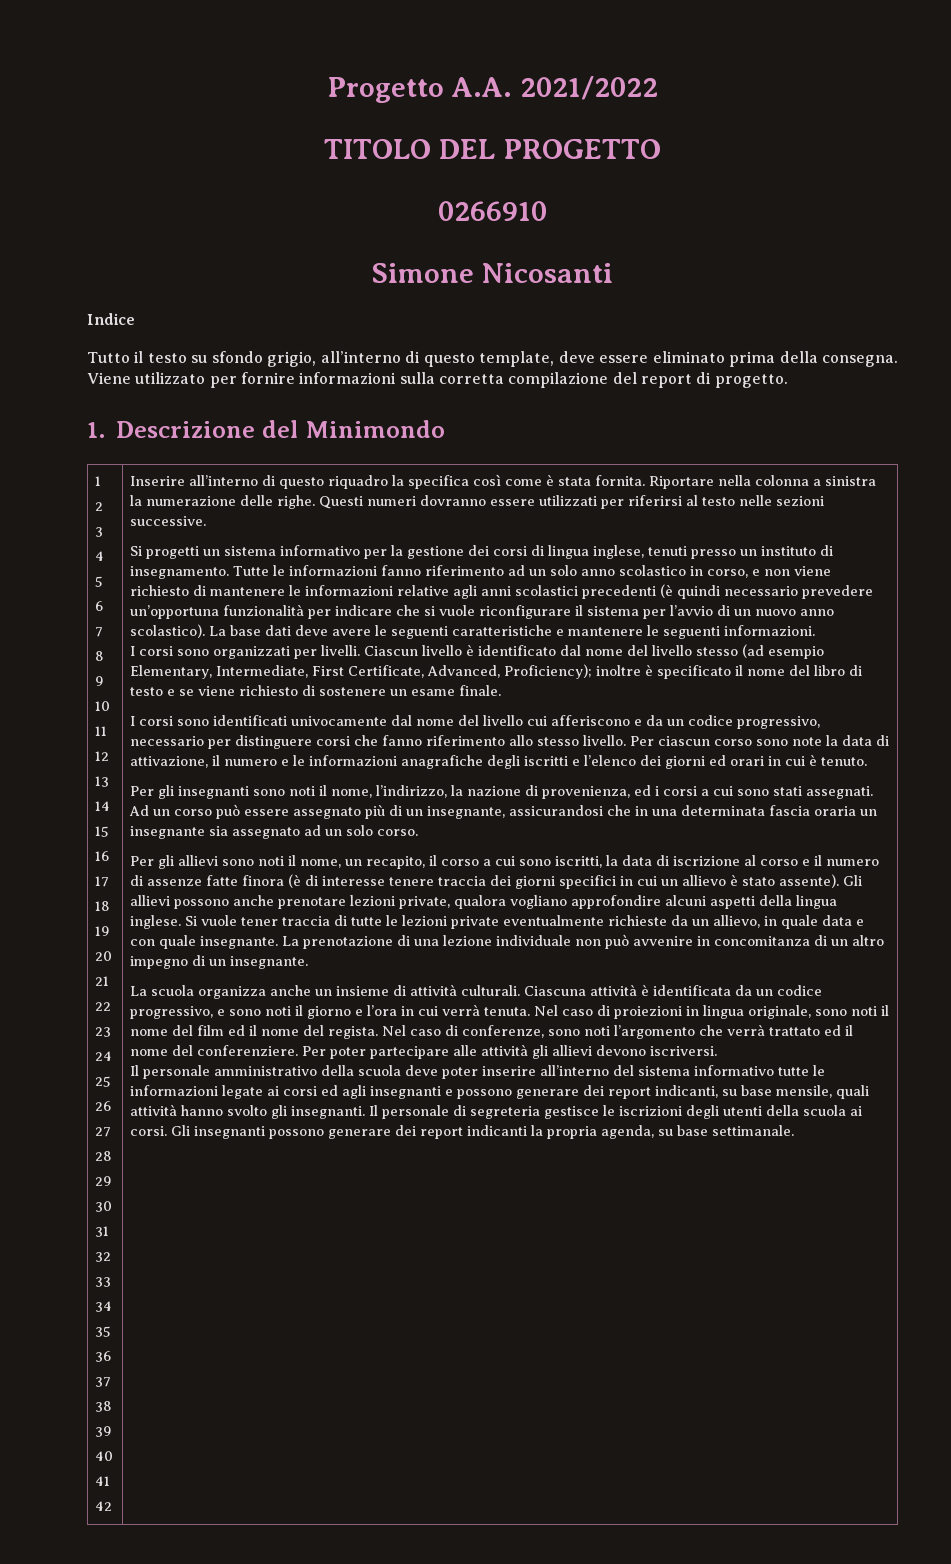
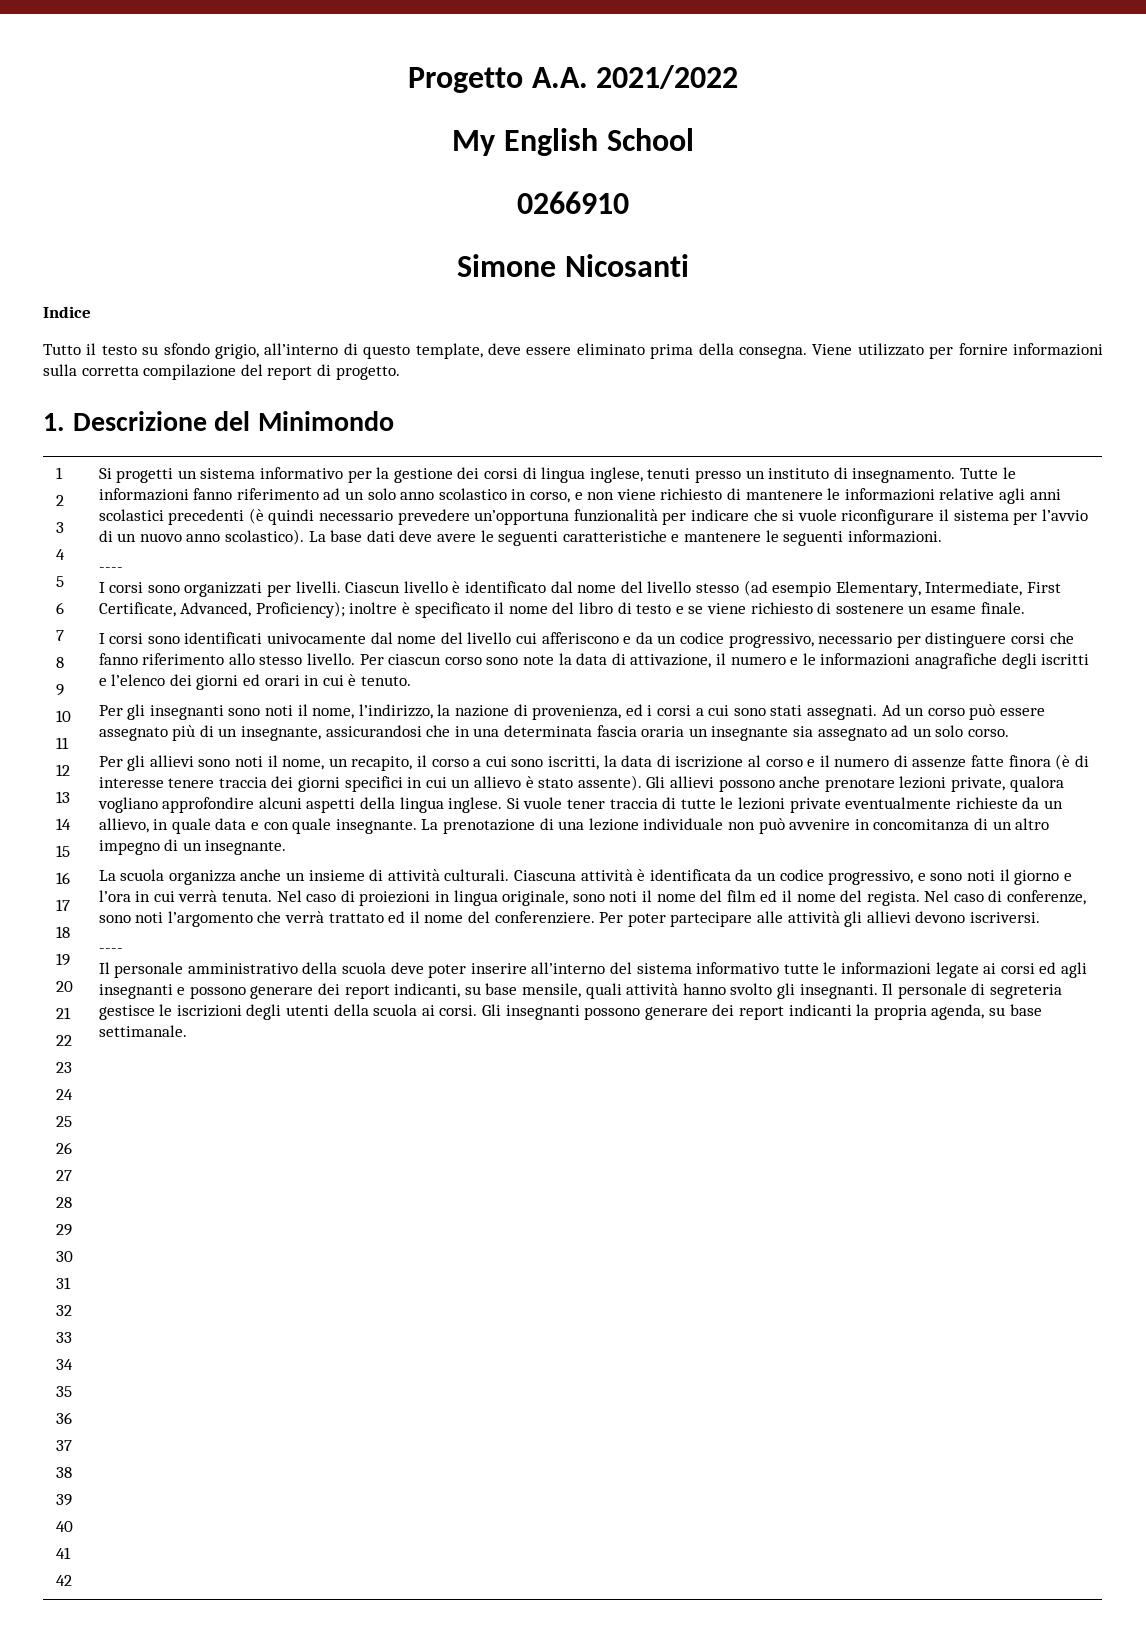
- TITOLO DEL PROGETTO
+ My English School
- Inserire all’interno di questo riquadro la specifica così come è stata fornita. Riportare nella colonna a sinistra la numerazione delle righe. Questi numeri dovranno essere utilizzati per riferirsi al testo nelle sezioni successive.
  La base dati deve avere le seguenti caratteristiche e mantenere le seguenti informazioni.
+ ----
  Per poter partecipare alle attività gli allievi devono iscriversi.
+ ----

